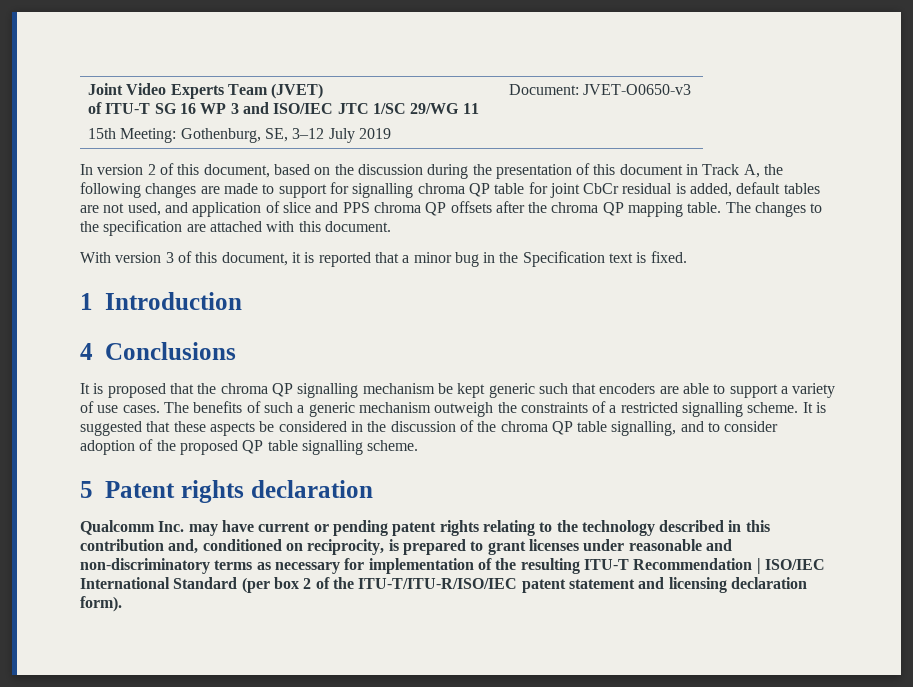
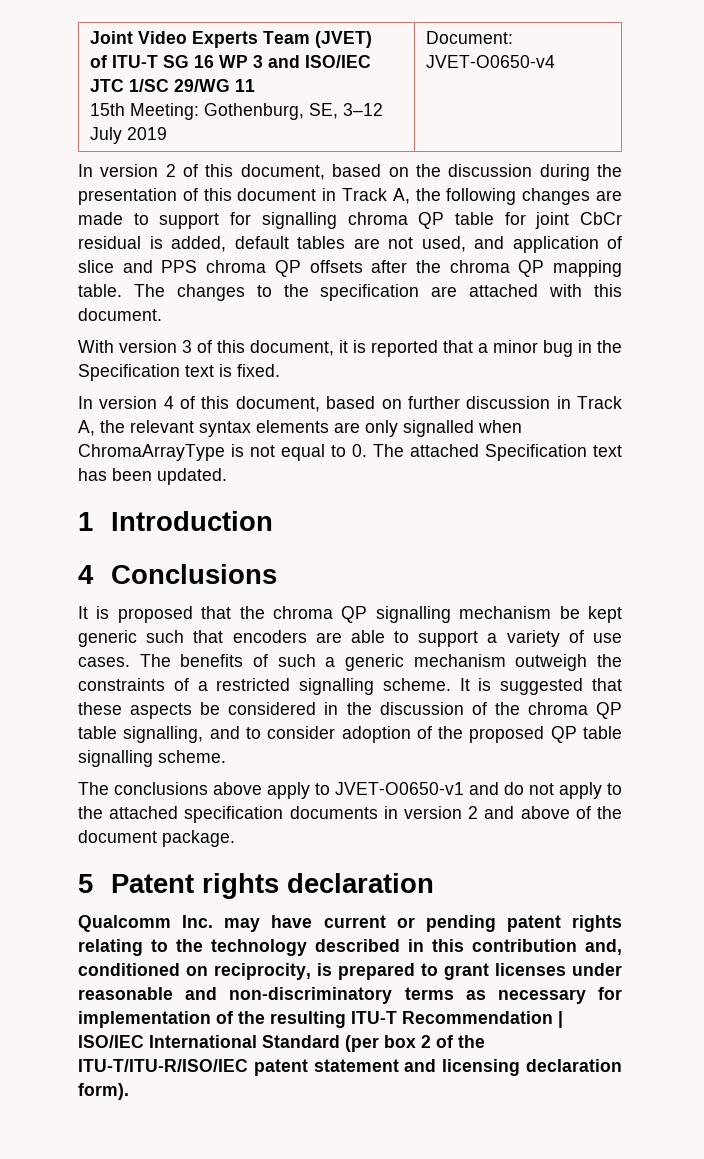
  Joint Video Experts Team (JVET)
  of ITU-T SG 16 WP 3 and ISO/IEC JTC 1/SC 29/WG 11
- 15th Meeting: Gothenburg, SE, 3–12 July 2019 | Document: JVET-O0650-v3
+ 15th Meeting: Gothenburg, SE, 3–12 July 2019 | Document: JVET-O0650-v4
+ In version 4 of this document, based on further discussion in Track A, the relevant syntax elements are only signalled when ChromaArrayType is not equal to 0. The attached Specification text has been updated.
+ The conclusions above apply to JVET-O0650-v1 and do not apply to the attached specification documents in version 2 and above of the document package.

